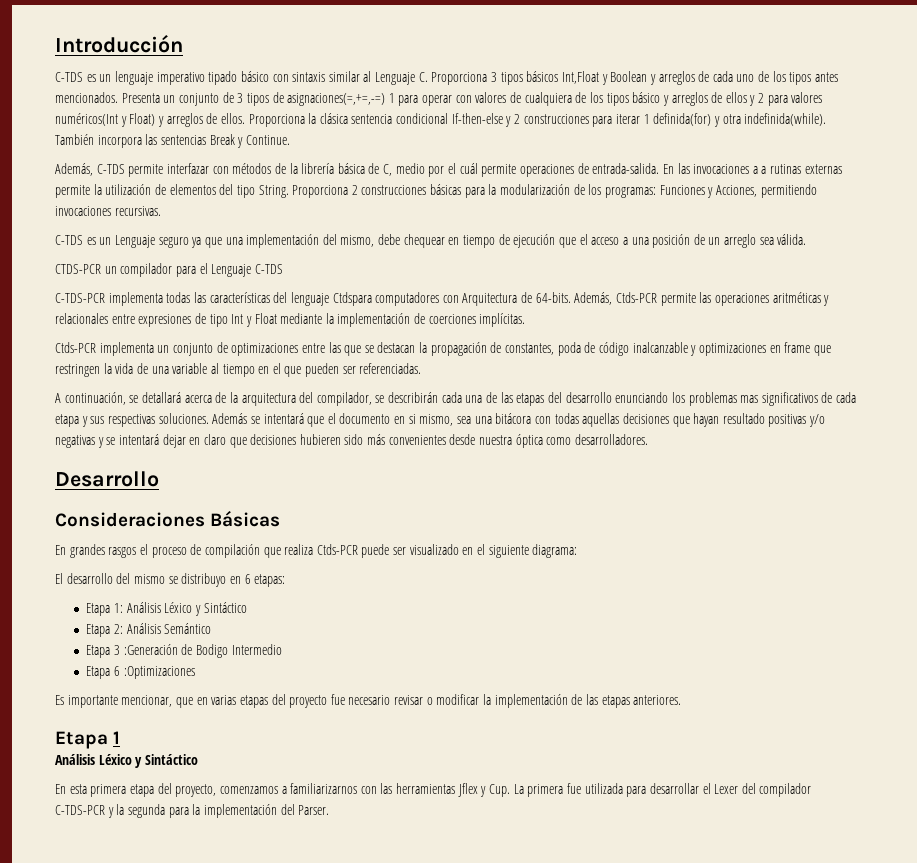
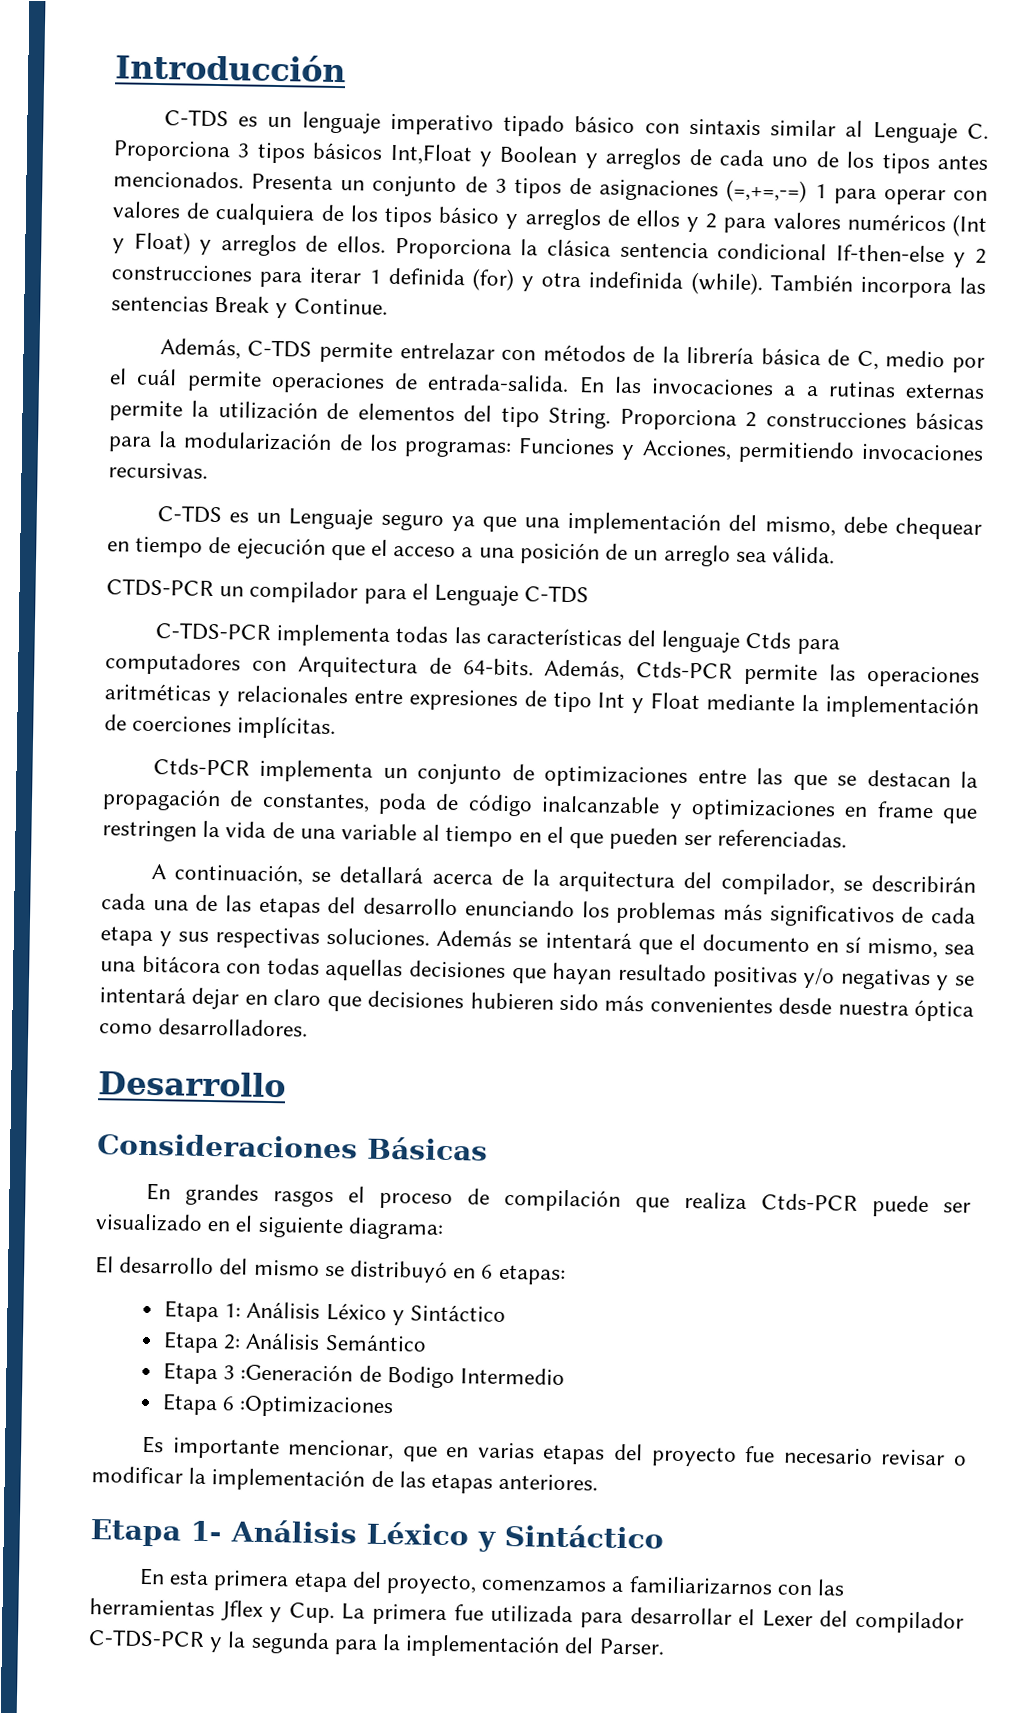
- Presenta un conjunto de 3 tipos de asignaciones(=,+=,-=) 1 para operar con valores de cualquiera de los tipos básico y arreglos de ellos y 2 para valores numéricos(Int y Float) y arreglos de ellos.
+ Presenta un conjunto de 3 tipos de asignaciones (=,+=,-=) 1 para operar con valores de cualquiera de los tipos básico y arreglos de ellos y 2 para valores numéricos (Int y Float) y arreglos de ellos.
- Proporciona la clásica sentencia condicional If-then-else y 2 construcciones para iterar 1 definida(for) y otra indefinida(while).
+ Proporciona la clásica sentencia condicional If-then-else y 2 construcciones para iterar 1 definida (for) y otra indefinida (while).
- Además, C-TDS permite interfazar con métodos de la librería básica de C, medio por el cuál permite operaciones de entrada-salida.
+ Además, C-TDS permite entrelazar con métodos de la librería básica de C, medio por el cuál permite operaciones de entrada-salida.
- C-TDS-PCR implementa todas las características del lenguaje Ctdspara computadores con Arquitectura de 64-bits.
+ C-TDS-PCR implementa todas las características del lenguaje Ctds para computadores con Arquitectura de 64-bits.
- A continuación, se detallará acerca de la arquitectura del compilador, se describirán cada una de las etapas del desarrollo enunciando los problemas mas significativos de cada etapa y sus respectivas soluciones.
+ A continuación, se detallará acerca de la arquitectura del compilador, se describirán cada una de las etapas del desarrollo enunciando los problemas más significativos de cada etapa y sus respectivas soluciones.
- Además se intentará que el documento en si mismo, sea una bitácora con todas aquellas decisiones que hayan resultado positivas y/o negativas y se intentará dejar en claro que decisiones hubieren sido más convenientes desde nuestra óptica como desarrolladores.
+ Además se intentará que el documento en sí mismo, sea una bitácora con todas aquellas decisiones que hayan resultado positivas y/o negativas y se intentará dejar en claro que decisiones hubieren sido más convenientes desde nuestra óptica como desarrolladores.
- El desarrollo del mismo se distribuyo en 6 etapas:
+ El desarrollo del mismo se distribuyó en 6 etapas:
- Etapa 1
- Análisis Léxico y Sintáctico
+ Etapa 1- Análisis Léxico y Sintáctico

